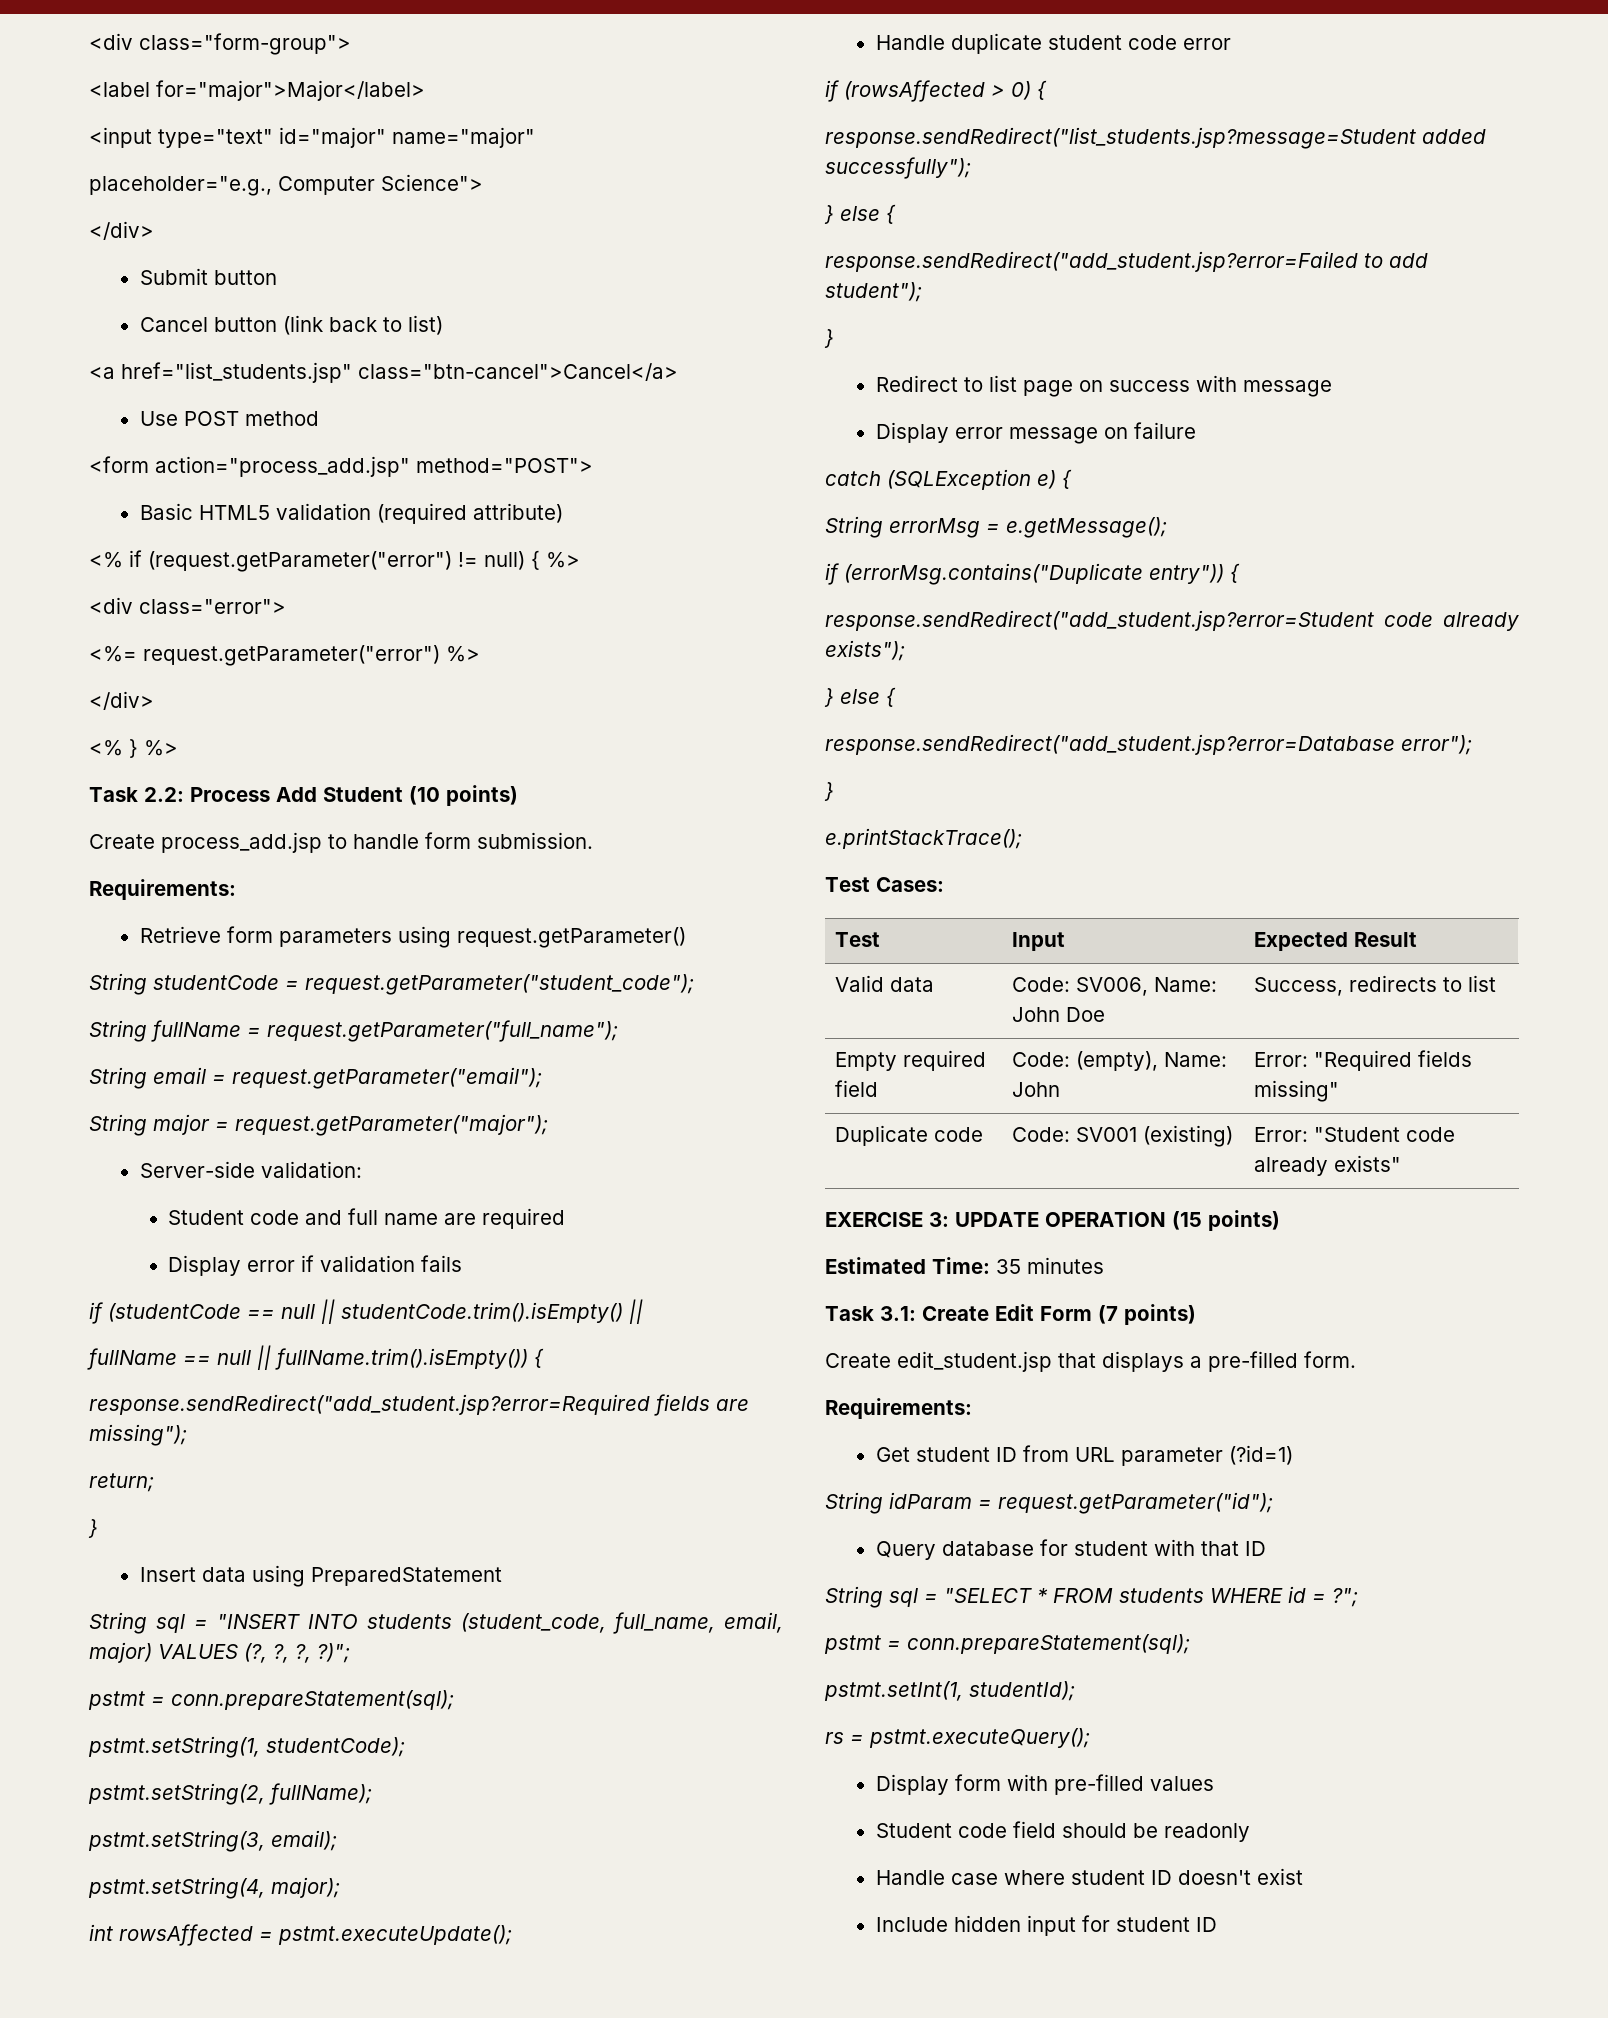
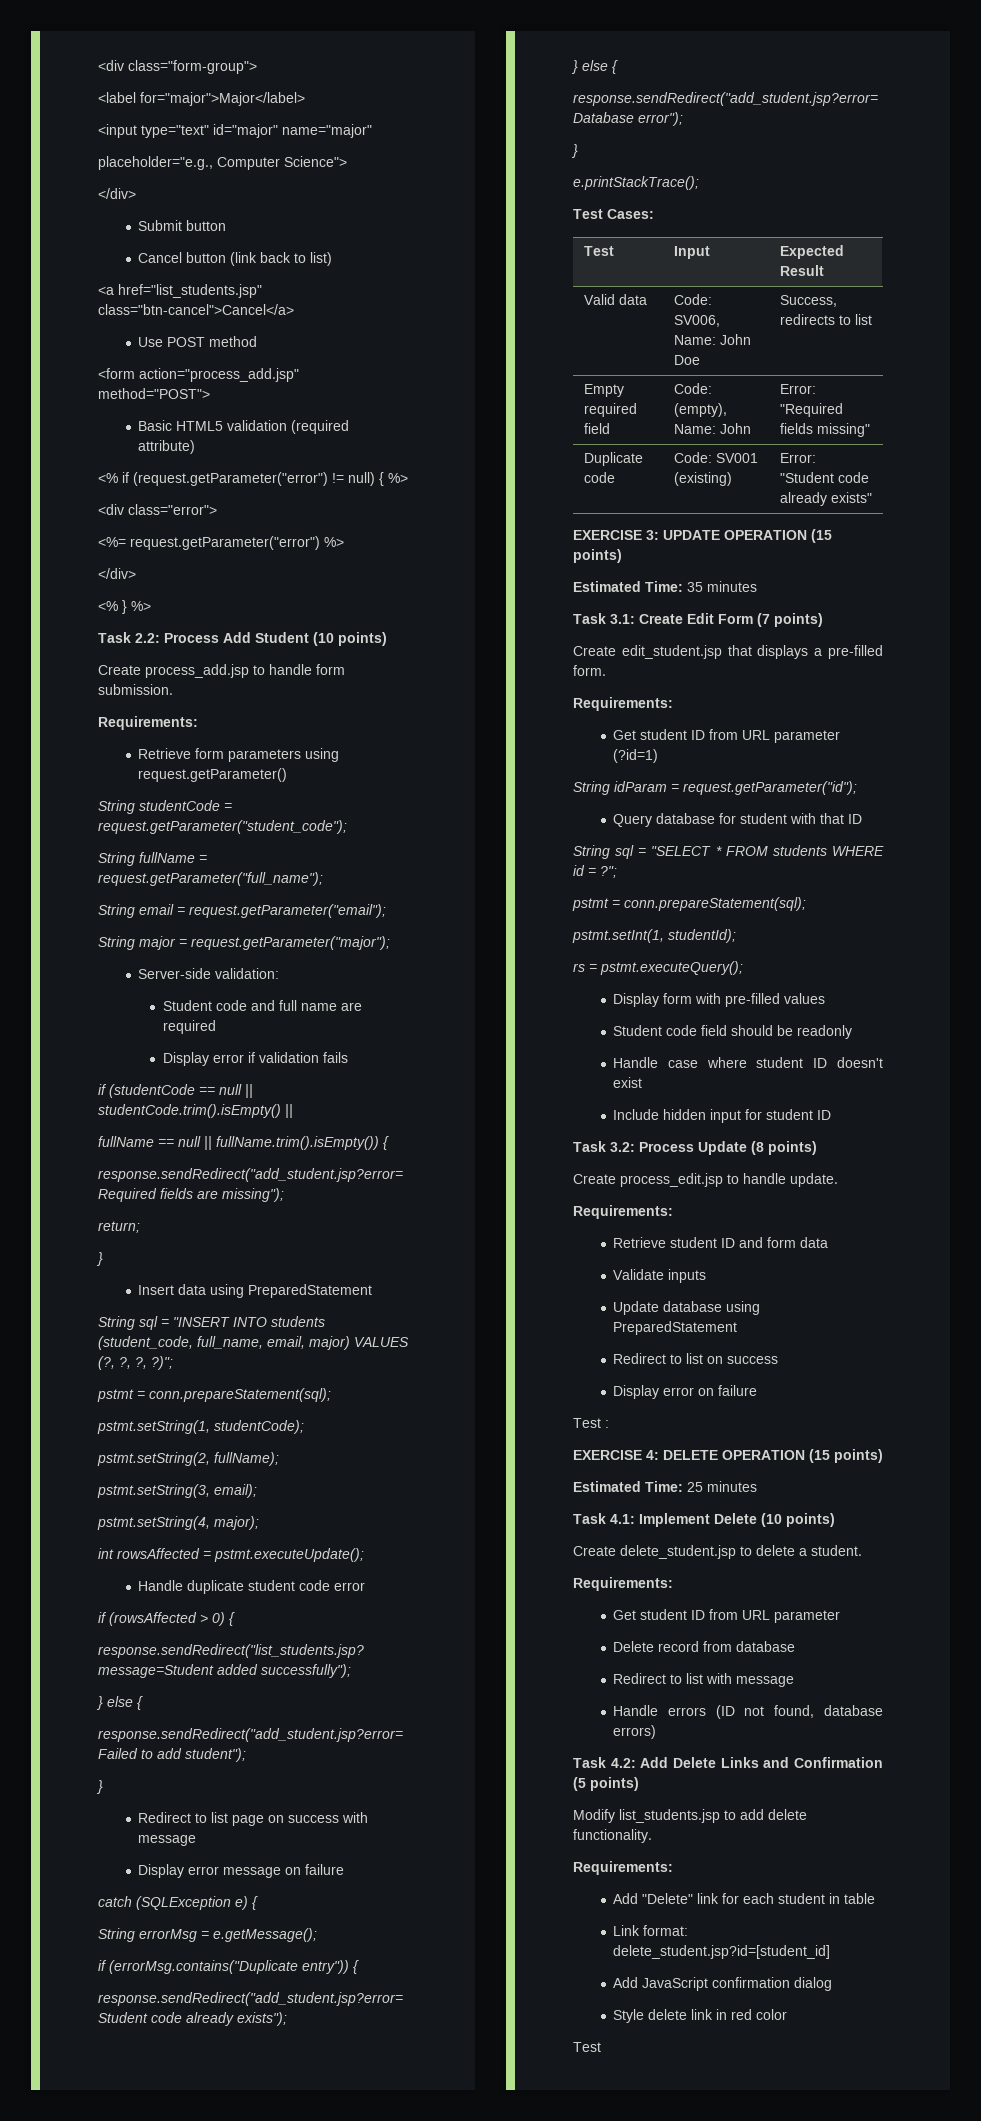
+ Task 3.2: Process Update (8 points)
+ Create process_edit.jsp to handle update.
+ Requirements:
+ Retrieve student ID and form data
+ Validate inputs
+ Update database using PreparedStatement
+ Redirect to list on success
+ Display error on failure
+ Test :
+ EXERCISE 4: DELETE OPERATION (15 points)
+ Estimated Time: 25 minutes
+ Task 4.1: Implement Delete (10 points)
+ Create delete_student.jsp to delete a student.
+ Requirements:
+ Get student ID from URL parameter
+ Delete record from database
+ Redirect to list with message
+ Handle errors (ID not found, database errors)
+ Task 4.2: Add Delete Links and Confirmation (5 points)
+ Modify list_students.jsp to add delete functionality.
+ Requirements:
+ Add "Delete" link for each student in table
+ Link format: delete_student.jsp?id=[student_id]
+ Add JavaScript confirmation dialog
+ Style delete link in red color
+ Test

